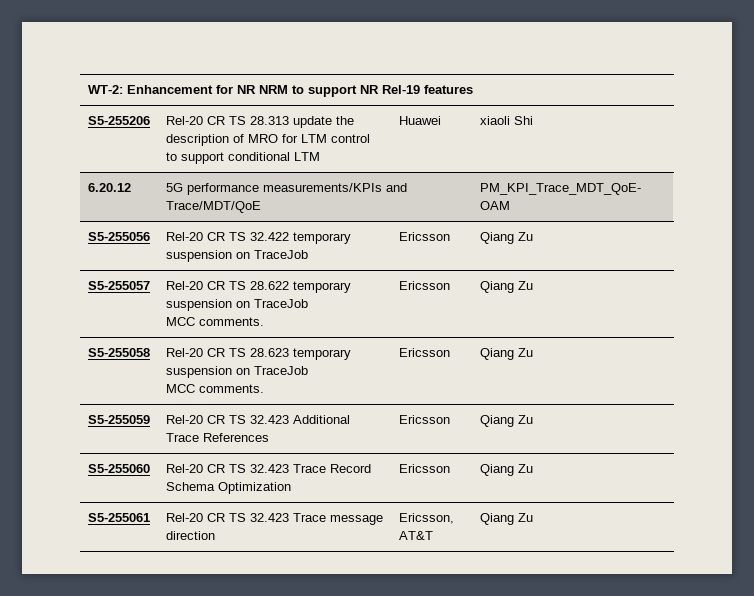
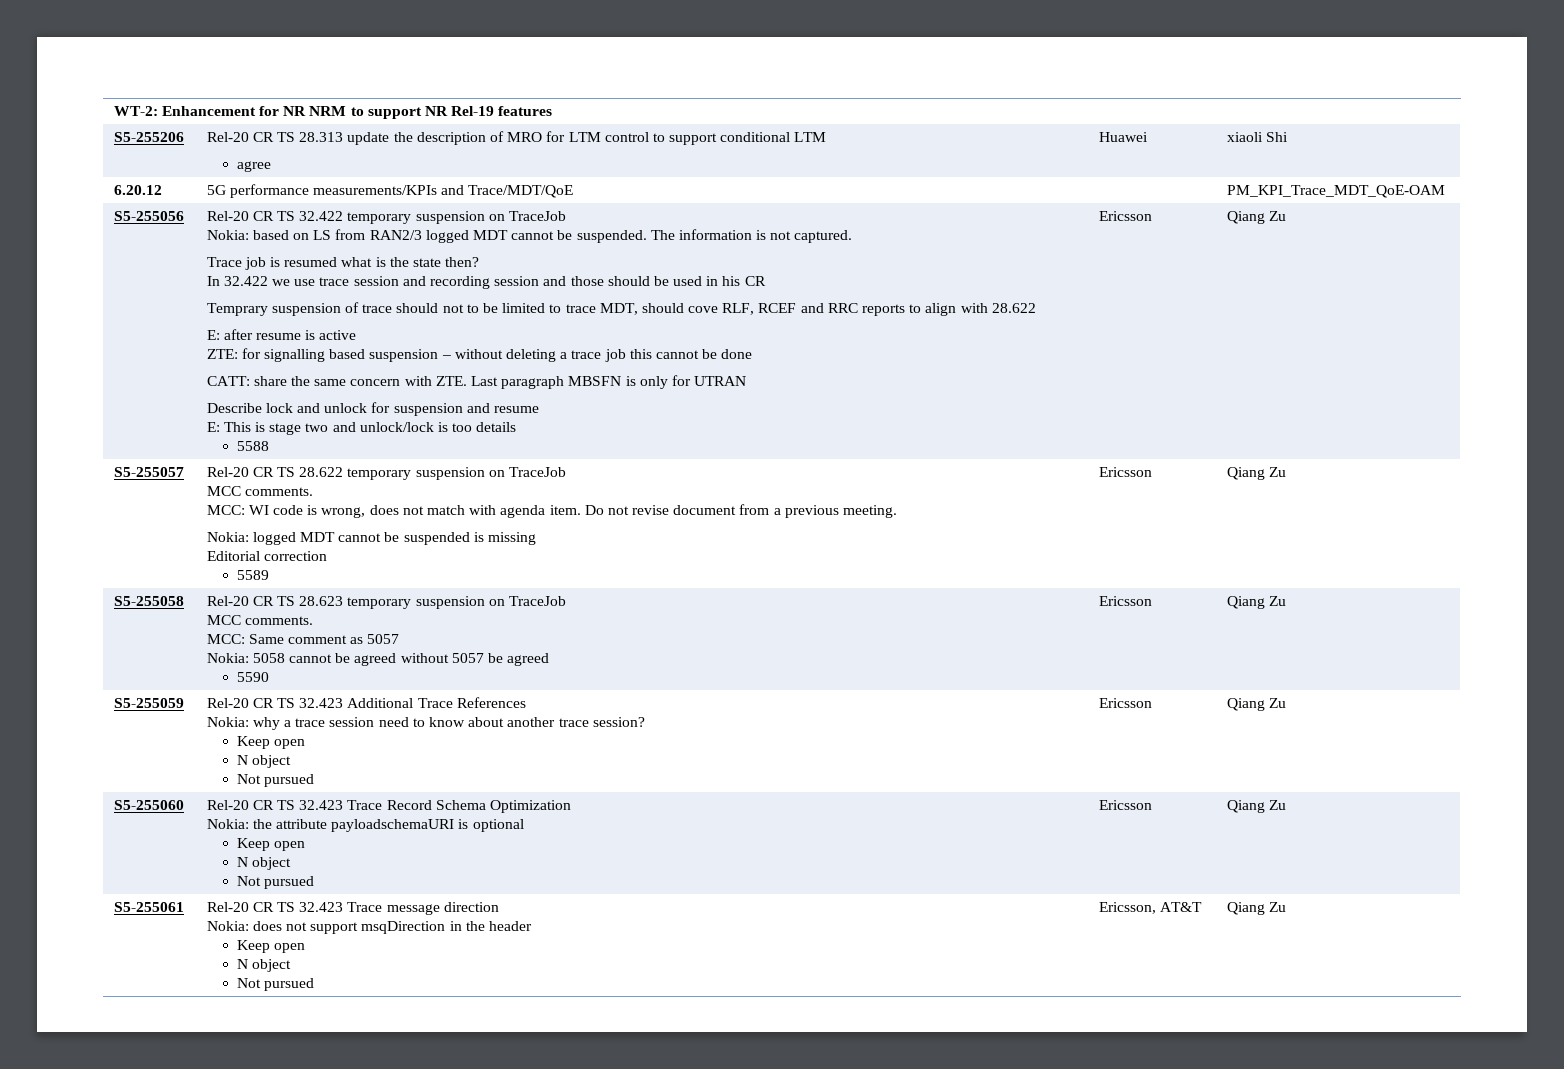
- S5-255206 | Rel-20 CR TS 28.313 update the description of MRO for LTM control to support conditional LTM | Huawei | xiaoli Shi
+ S5-255206 | Rel-20 CR TS 28.313 update the description of MRO for LTM control to support conditional LTM
+ agree | Huawei | xiaoli Shi
+ Nokia: based on LS from RAN2/3 logged MDT cannot be suspended. The information is not captured.
+ Trace job is resumed what is the state then?
+ In 32.422 we use trace session and recording session and those should be used in his CR
+ Temprary suspension of trace should not to be limited to trace MDT, should cove RLF, RCEF and RRC reports to align with 28.622
+ E: after resume is active
+ ZTE: for signalling based suspension – without deleting a trace job this cannot be done
+ CATT: share the same concern with ZTE. Last paragraph MBSFN is only for UTRAN
+ Describe lock and unlock for suspension and resume
+ E: This is stage two and unlock/lock is too details
+ 5588
+ MCC: WI code is wrong, does not match with agenda item. Do not revise document from a previous meeting.
+ Nokia: logged MDT cannot be suspended is missing
+ Editorial correction
+ 5589
  S5-255058 | Rel-20 CR TS 28.623 temporary suspension on TraceJob
- MCC comments. | Ericsson | Qiang Zu
+ MCC comments.
+ MCC: Same comment as 5057
+ Nokia: 5058 cannot be agreed without 5057 be agreed
+ 5590 | Ericsson | Qiang Zu
- S5-255059 | Rel-20 CR TS 32.423 Additional Trace References | Ericsson | Qiang Zu
+ S5-255059 | Rel-20 CR TS 32.423 Additional Trace References
+ Nokia: why a trace session need to know about another trace session?
+ Keep open
+ N object
+ Not pursued | Ericsson | Qiang Zu
- S5-255060 | Rel-20 CR TS 32.423 Trace Record Schema Optimization | Ericsson | Qiang Zu
+ S5-255060 | Rel-20 CR TS 32.423 Trace Record Schema Optimization
+ Nokia: the attribute payloadschemaURI is optional
+ Keep open
+ N object
+ Not pursued | Ericsson | Qiang Zu
- S5-255061 | Rel-20 CR TS 32.423 Trace message direction | Ericsson, AT&T | Qiang Zu
+ S5-255061 | Rel-20 CR TS 32.423 Trace message direction
+ Nokia: does not support msqDirection in the header
+ Keep open
+ N object
+ Not pursued | Ericsson, AT&T | Qiang Zu

